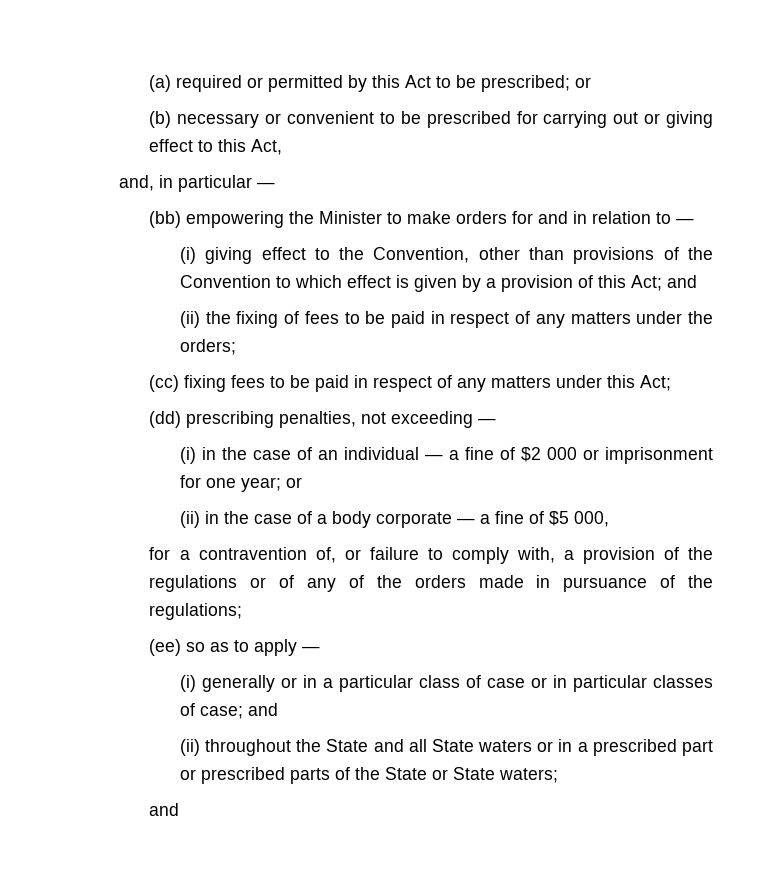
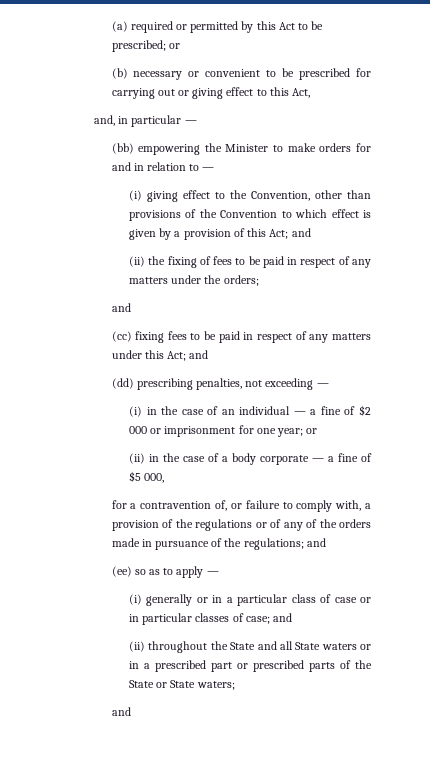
  (ii) the fixing of fees to be paid in respect of any matters under the orders;
+ and
- (cc) fixing fees to be paid in respect of any matters under this Act;
+ (cc) fixing fees to be paid in respect of any matters under this Act; and
- for a contravention of, or failure to comply with, a provision of the regulations or of any of the orders made in pursuance of the regulations;
+ for a contravention of, or failure to comply with, a provision of the regulations or of any of the orders made in pursuance of the regulations; and

